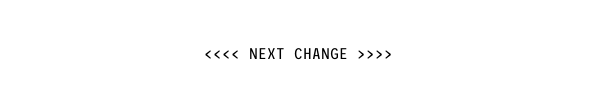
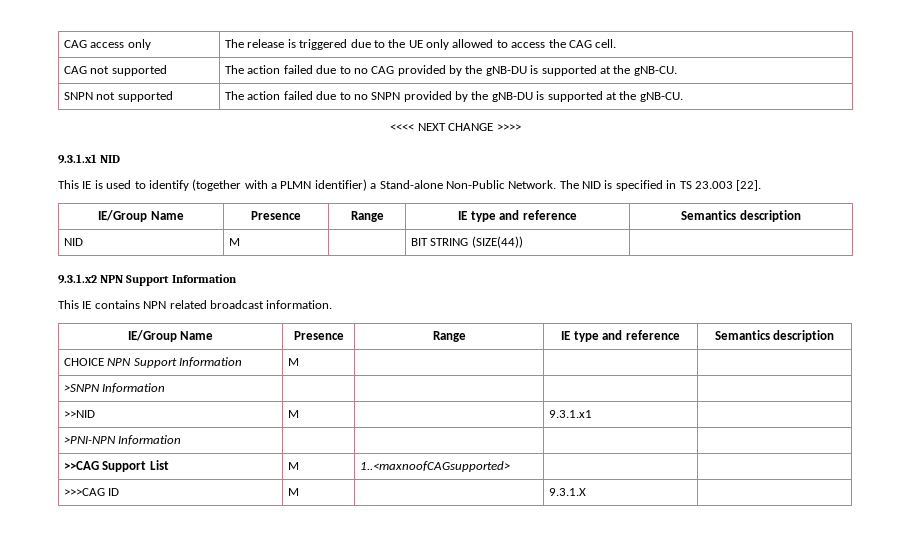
+ CAG access only | The release is triggered due to the UE only allowed to access the CAG cell.
+ CAG not supported | The action failed due to no CAG provided by the gNB-DU is supported at the gNB-CU.
+ SNPN not supported | The action failed due to no SNPN provided by the gNB-DU is supported at the gNB-CU.
  <<<< NEXT CHANGE >>>>
+ 9.3.1.x1 NID
+ This IE is used to identify (together with a PLMN identifier) a Stand-alone Non-Public Network. The NID is specified in TS 23.003 [22].
+ IE/Group Name | Presence | Range | IE type and reference | Semantics description
+ NID | M | | BIT STRING (SIZE(44)) |
+ 9.3.1.x2 NPN Support Information
+ This IE contains NPN related broadcast information.
+ IE/Group Name | Presence | Range | IE type and reference | Semantics description
+ CHOICE NPN Support Information | M | | |
+ >SNPN Information | | | |
+ >>NID | M | | 9.3.1.x1 |
+ >PNI-NPN Information | | | |
+ >>CAG Support List | M | 1..<maxnoofCAGsupported> | |
+ >>>CAG ID | M | | 9.3.1.X |

